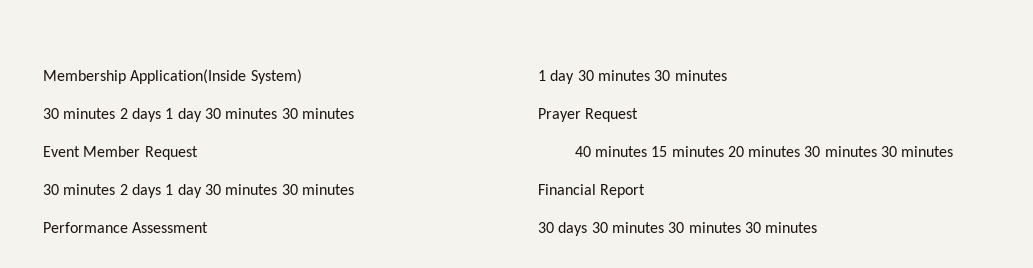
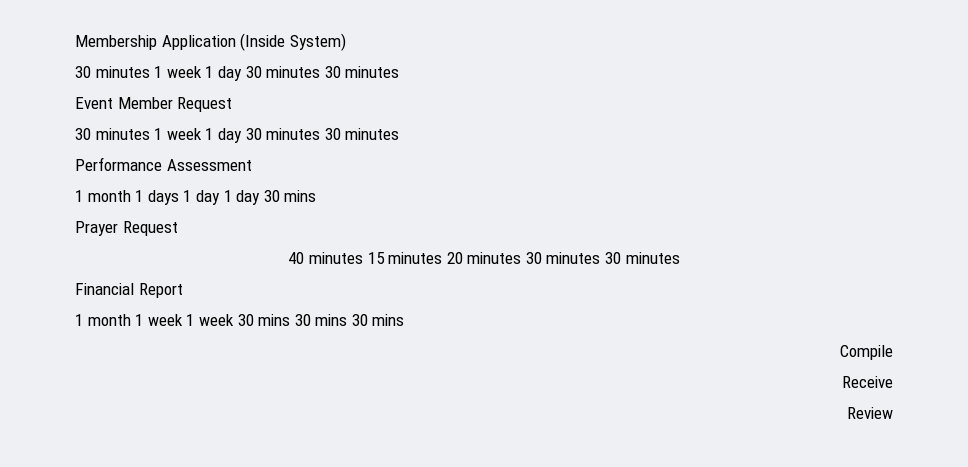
- Membership Application(Inside System)
- 30 minutes 2 days 1 day 30 minutes 30 minutes
+ Membership Application (Inside System)
+ 30 minutes 1 week 1 day 30 minutes 30 minutes
  Event Member Request
- 30 minutes 2 days 1 day 30 minutes 30 minutes
+ 30 minutes 1 week 1 day 30 minutes 30 minutes
  Performance Assessment
- 1 day 30 minutes 30 minutes
+ 1 month 1 days 1 day 1 day 30 mins
- 30 days 30 minutes 30 minutes 30 minutes
+ 1 month 1 week 1 week 30 mins 30 mins 30 mins
+ Compile
+ Receive
+ Review

